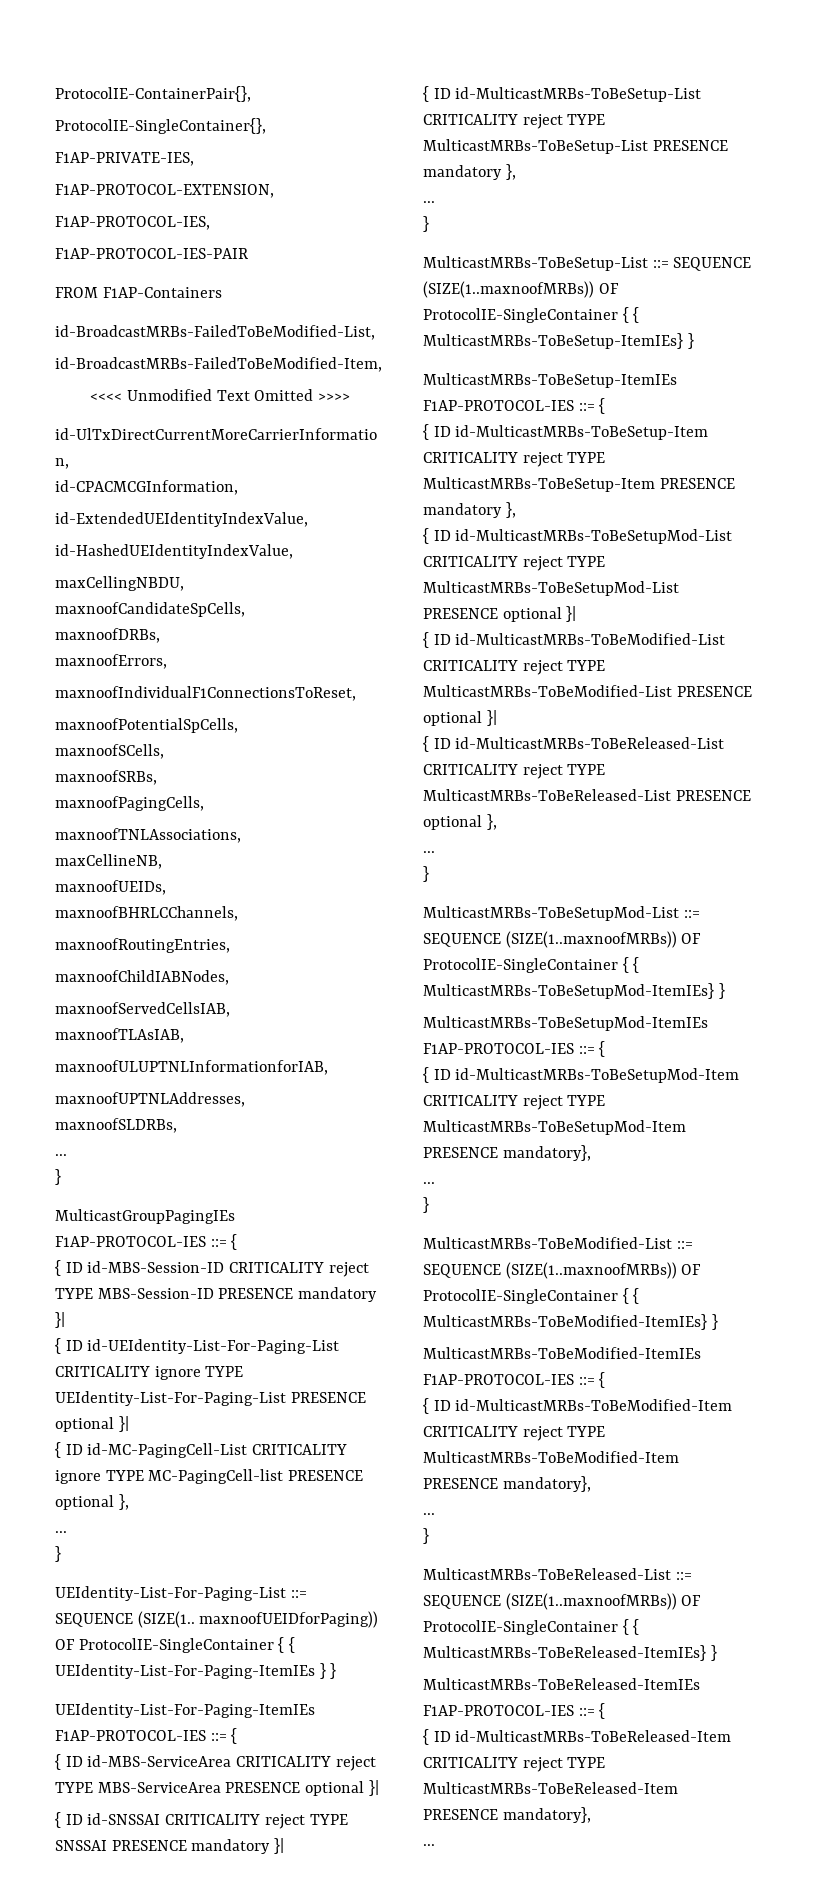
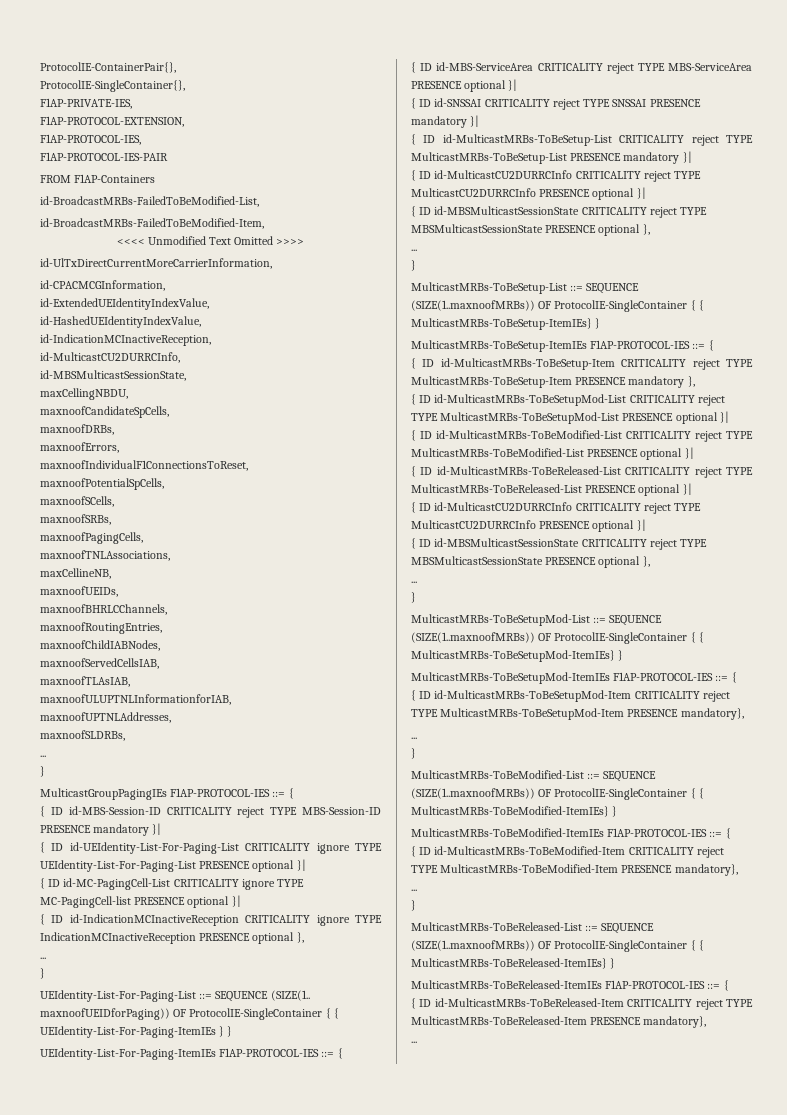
+ id-IndicationMCInactiveReception,
+ id-MulticastCU2DURRCInfo,
+ id-MBSMulticastSessionState,
- { ID id-MC-PagingCell-List CRITICALITY ignore TYPE MC-PagingCell-list PRESENCE optional },
+ { ID id-MC-PagingCell-List CRITICALITY ignore TYPE MC-PagingCell-list PRESENCE optional }|
+ { ID id-IndicationMCInactiveReception CRITICALITY ignore TYPE IndicationMCInactiveReception PRESENCE optional },
- { ID id-MulticastMRBs-ToBeSetup-List CRITICALITY reject TYPE MulticastMRBs-ToBeSetup-List PRESENCE mandatory },
+ { ID id-MulticastMRBs-ToBeSetup-List CRITICALITY reject TYPE MulticastMRBs-ToBeSetup-List PRESENCE mandatory }|
+ { ID id-MulticastCU2DURRCInfo CRITICALITY reject TYPE MulticastCU2DURRCInfo PRESENCE optional }|
+ { ID id-MBSMulticastSessionState CRITICALITY reject TYPE MBSMulticastSessionState PRESENCE optional },
- { ID id-MulticastMRBs-ToBeReleased-List CRITICALITY reject TYPE MulticastMRBs-ToBeReleased-List PRESENCE optional },
+ { ID id-MulticastMRBs-ToBeReleased-List CRITICALITY reject TYPE MulticastMRBs-ToBeReleased-List PRESENCE optional }|
+ { ID id-MulticastCU2DURRCInfo CRITICALITY reject TYPE MulticastCU2DURRCInfo PRESENCE optional }|
+ { ID id-MBSMulticastSessionState CRITICALITY reject TYPE MBSMulticastSessionState PRESENCE optional },

